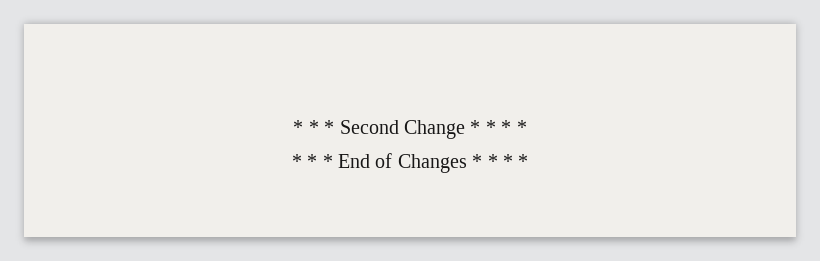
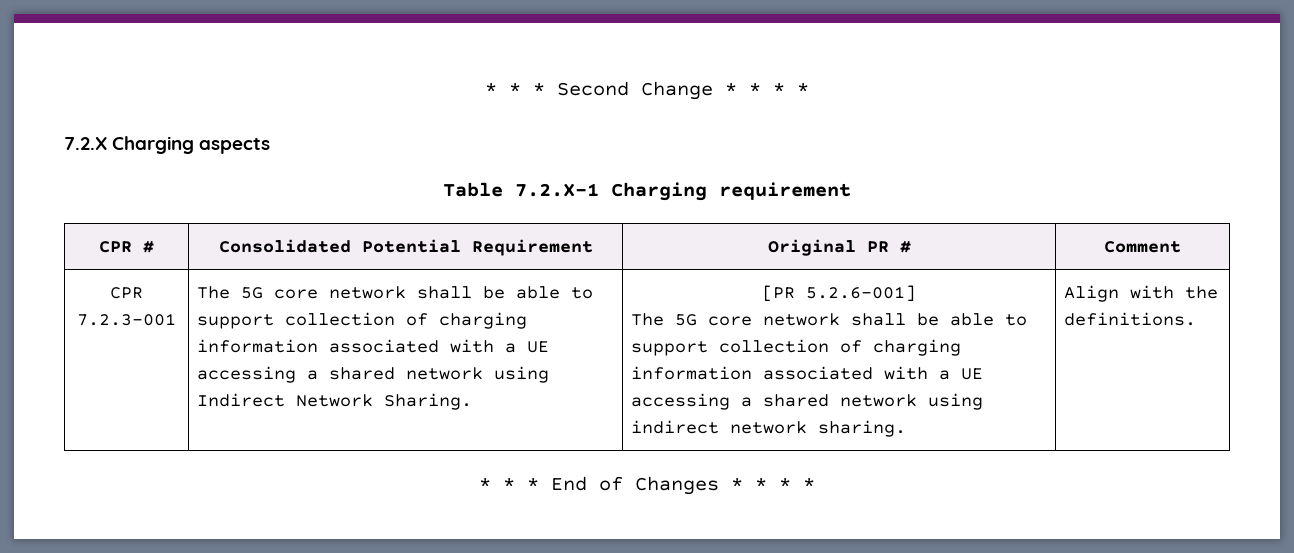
+ 7.2.X Charging aspects
+ Table 7.2.X-1 Charging requirement
+ CPR # | Consolidated Potential Requirement | Original PR # | Comment
+ CPR 7.2.3-001 | The 5G core network shall be able to support collection of charging information associated with a UE accessing a shared network using Indirect Network Sharing. | [PR 5.2.6-001]
+ The 5G core network shall be able to support collection of charging information associated with a UE accessing a shared network using indirect network sharing. | Align with the definitions.

